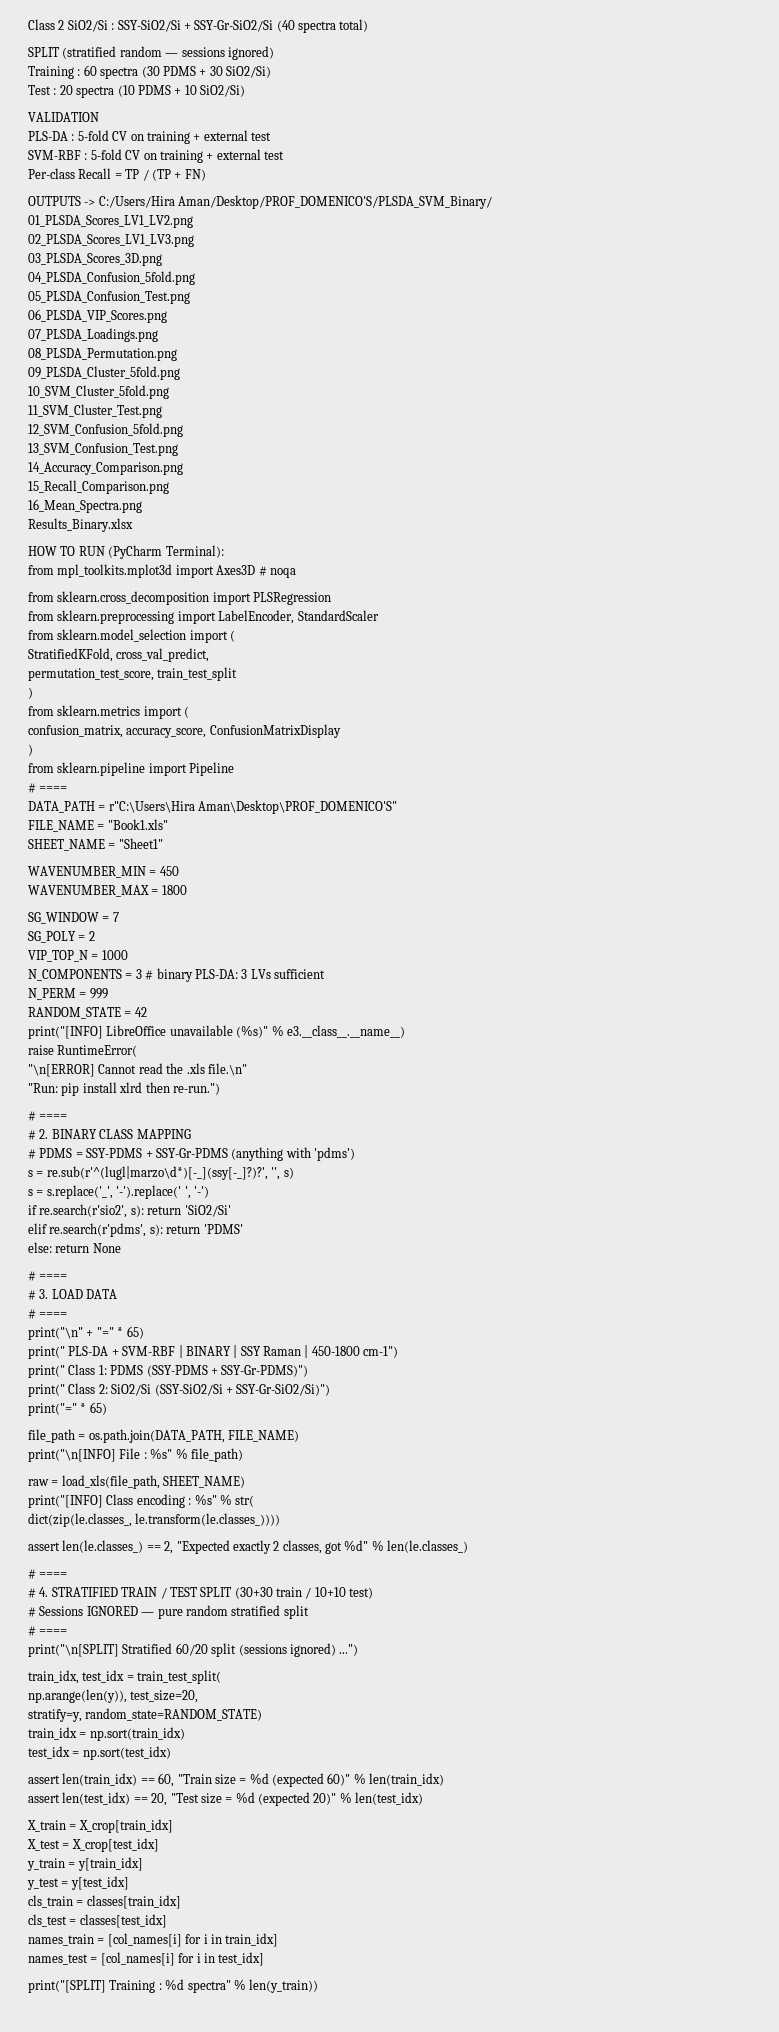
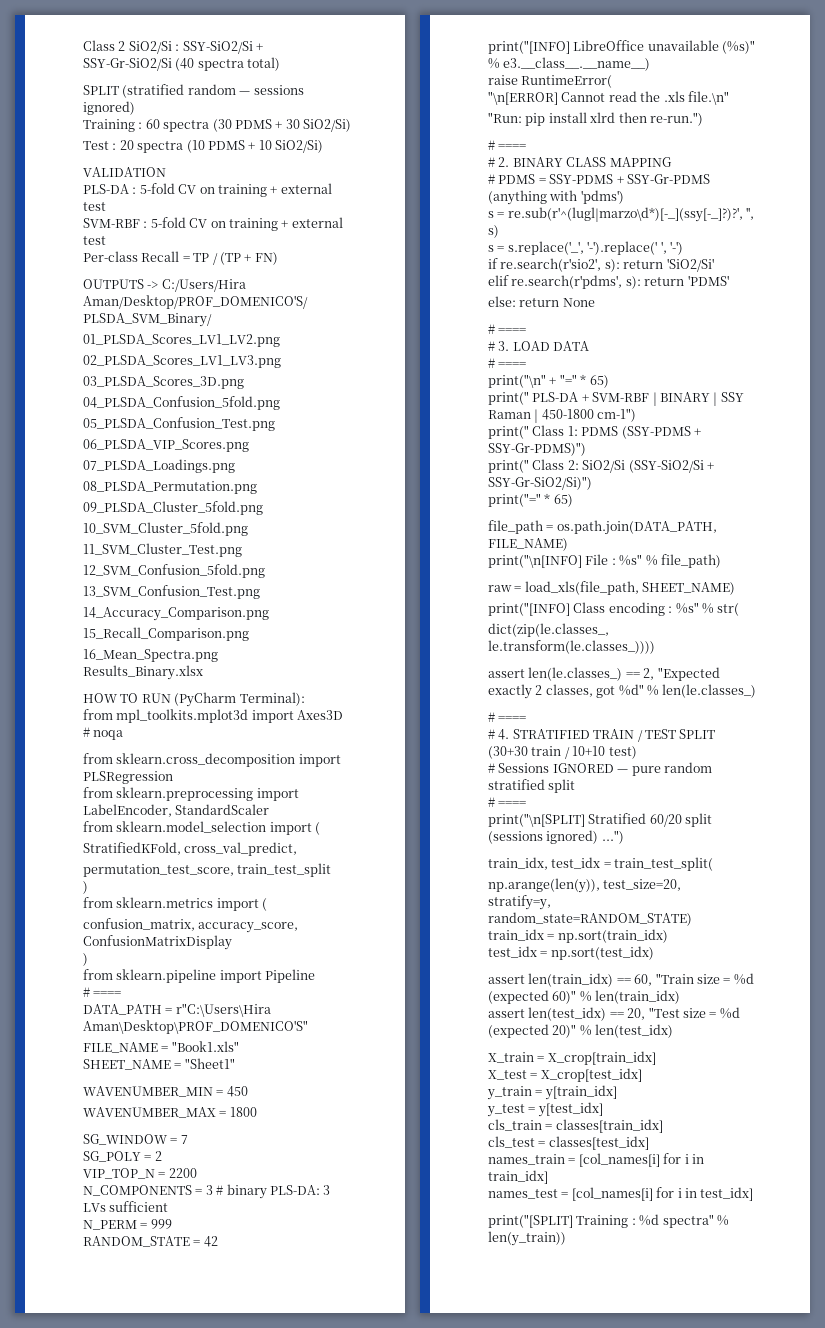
- VIP_TOP_N = 1000
+ VIP_TOP_N = 2200

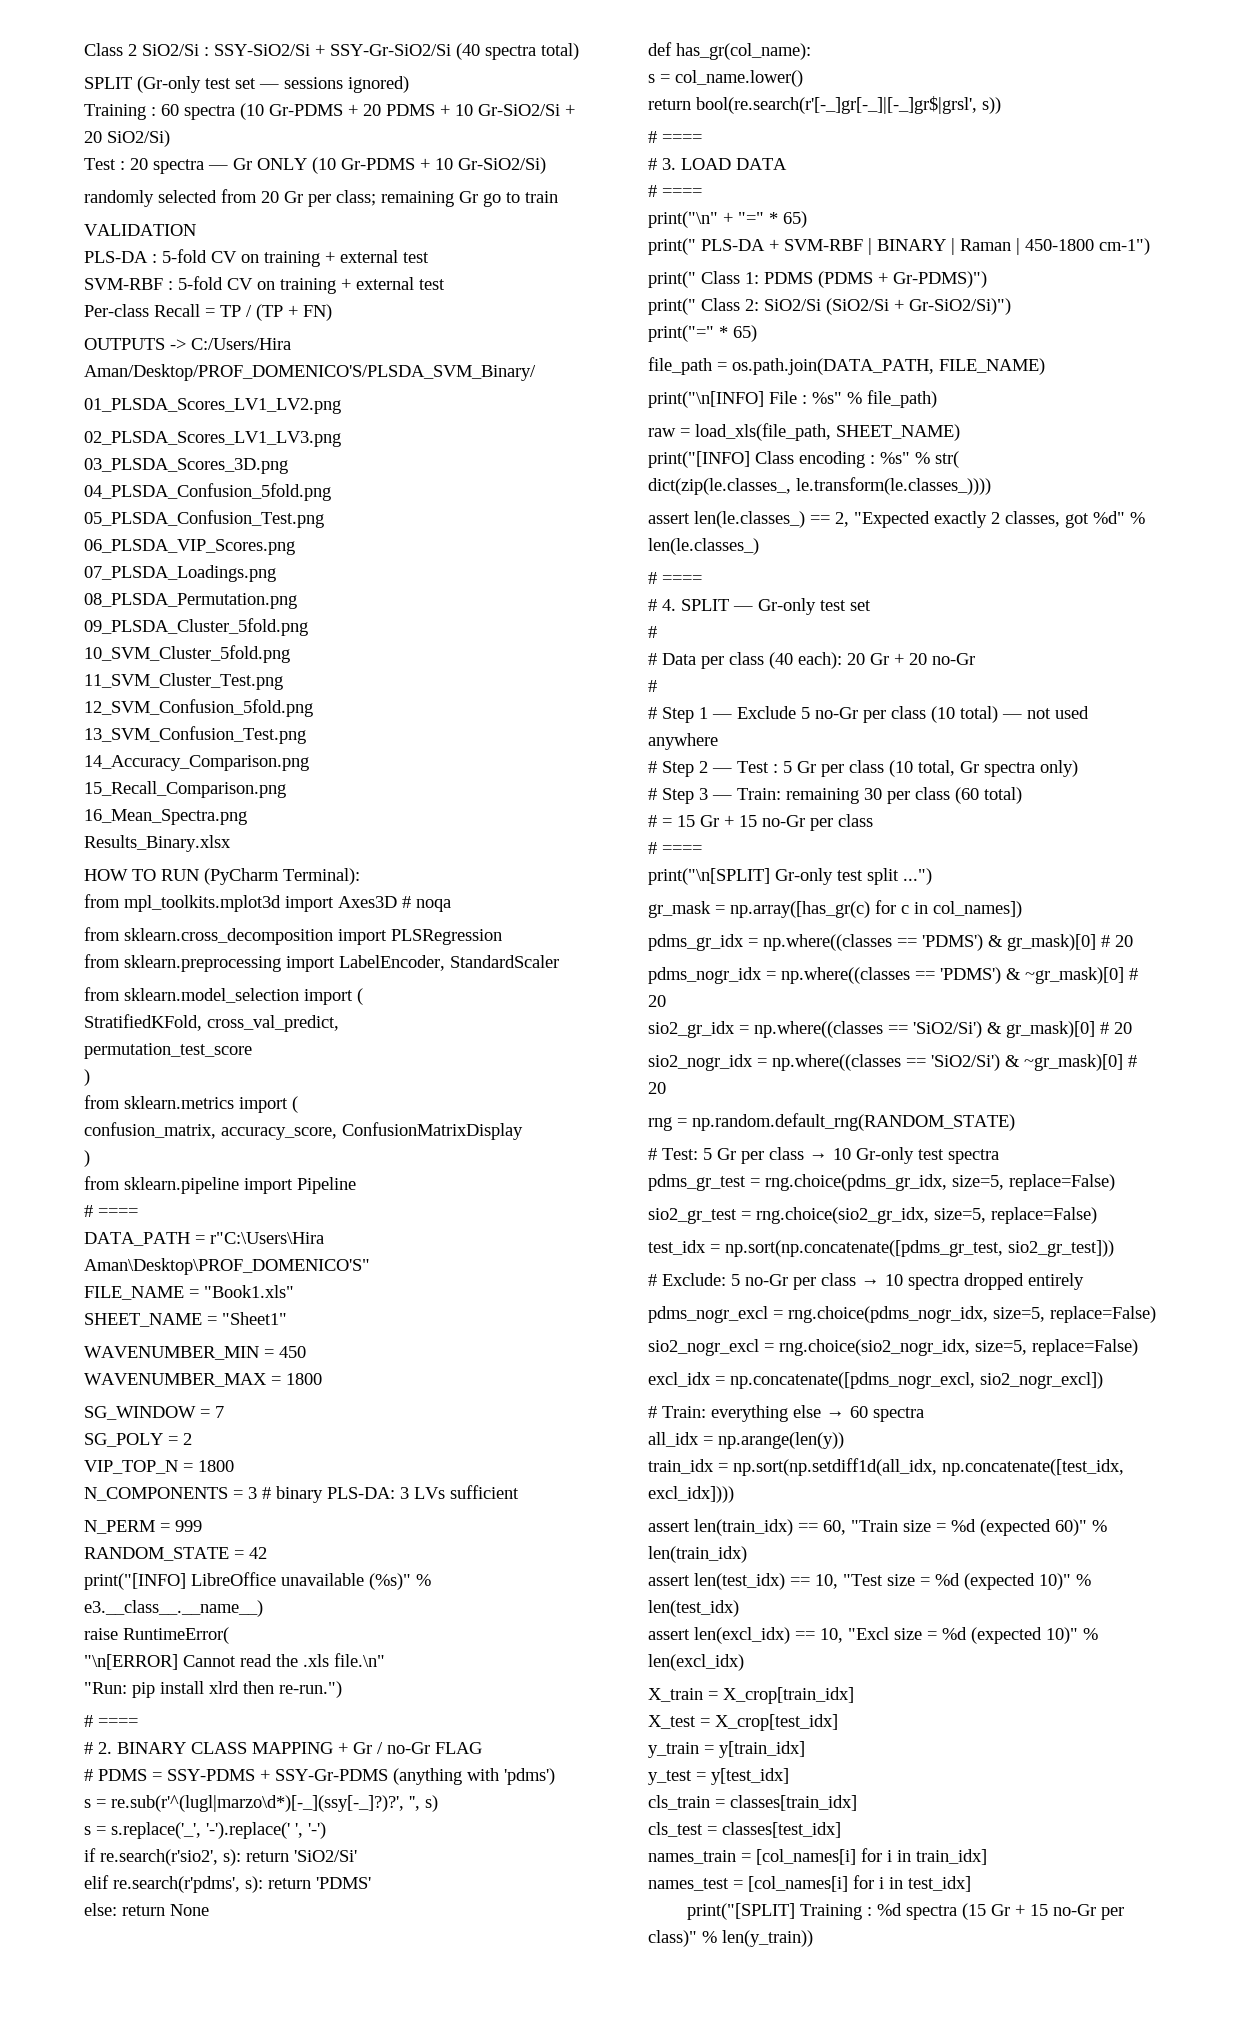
- SPLIT (stratified random — sessions ignored)
+ SPLIT (Gr-only test set — sessions ignored)
- Training : 60 spectra (30 PDMS + 30 SiO2/Si)
+ Training : 60 spectra (10 Gr-PDMS + 20 PDMS + 10 Gr-SiO2/Si + 20 SiO2/Si)
- Test : 20 spectra (10 PDMS + 10 SiO2/Si)
+ Test : 20 spectra — Gr ONLY (10 Gr-PDMS + 10 Gr-SiO2/Si)
+ randomly selected from 20 Gr per class; remaining Gr go to train
- permutation_test_score, train_test_split
+ permutation_test_score
- VIP_TOP_N = 2200
+ VIP_TOP_N = 1800
- # 2. BINARY CLASS MAPPING
+ # 2. BINARY CLASS MAPPING + Gr / no-Gr FLAG
+ def has_gr(col_name):
+ s = col_name.lower()
+ return bool(re.search(r'[-_]gr[-_]|[-_]gr$|grsl', s))
- print(" PLS-DA + SVM-RBF | BINARY | SSY Raman | 450-1800 cm-1")
+ print(" PLS-DA + SVM-RBF | BINARY | Raman | 450-1800 cm-1")
- print(" Class 1: PDMS (SSY-PDMS + SSY-Gr-PDMS)")
+ print(" Class 1: PDMS (PDMS + Gr-PDMS)")
- print(" Class 2: SiO2/Si (SSY-SiO2/Si + SSY-Gr-SiO2/Si)")
+ print(" Class 2: SiO2/Si (SiO2/Si + Gr-SiO2/Si)")
- # 4. STRATIFIED TRAIN / TEST SPLIT (30+30 train / 10+10 test)
- # Sessions IGNORED — pure random stratified split
+ # 4. SPLIT — Gr-only test set
+ #
+ # Data per class (40 each): 20 Gr + 20 no-Gr
+ #
+ # Step 1 — Exclude 5 no-Gr per class (10 total) — not used anywhere
+ # Step 2 — Test : 5 Gr per class (10 total, Gr spectra only)
+ # Step 3 — Train: remaining 30 per class (60 total)
+ # = 15 Gr + 15 no-Gr per class
  # ====
- print("\n[SPLIT] Stratified 60/20 split (sessions ignored) ...")
- train_idx, test_idx = train_test_split(
- np.arange(len(y)), test_size=20,
- stratify=y, random_state=RANDOM_STATE)
- train_idx = np.sort(train_idx)
- test_idx = np.sort(test_idx)
+ print("\n[SPLIT] Gr-only test split ...")
+ gr_mask = np.array([has_gr(c) for c in col_names])
+ pdms_gr_idx = np.where((classes == 'PDMS') & gr_mask)[0] # 20
+ pdms_nogr_idx = np.where((classes == 'PDMS') & ~gr_mask)[0] # 20
+ sio2_gr_idx = np.where((classes == 'SiO2/Si') & gr_mask)[0] # 20
+ sio2_nogr_idx = np.where((classes == 'SiO2/Si') & ~gr_mask)[0] # 20
+ rng = np.random.default_rng(RANDOM_STATE)
+ # Test: 5 Gr per class → 10 Gr-only test spectra
+ pdms_gr_test = rng.choice(pdms_gr_idx, size=5, replace=False)
+ sio2_gr_test = rng.choice(sio2_gr_idx, size=5, replace=False)
+ test_idx = np.sort(np.concatenate([pdms_gr_test, sio2_gr_test]))
+ # Exclude: 5 no-Gr per class → 10 spectra dropped entirely
+ pdms_nogr_excl = rng.choice(pdms_nogr_idx, size=5, replace=False)
+ sio2_nogr_excl = rng.choice(sio2_nogr_idx, size=5, replace=False)
+ excl_idx = np.concatenate([pdms_nogr_excl, sio2_nogr_excl])
+ # Train: everything else → 60 spectra
+ all_idx = np.arange(len(y))
+ train_idx = np.sort(np.setdiff1d(all_idx, np.concatenate([test_idx, excl_idx])))
- assert len(test_idx) == 20, "Test size = %d (expected 20)" % len(test_idx)
+ assert len(test_idx) == 10, "Test size = %d (expected 10)" % len(test_idx)
+ assert len(excl_idx) == 10, "Excl size = %d (expected 10)" % len(excl_idx)
- print("[SPLIT] Training : %d spectra" % len(y_train))
+ print("[SPLIT] Training : %d spectra (15 Gr + 15 no-Gr per class)" % len(y_train))

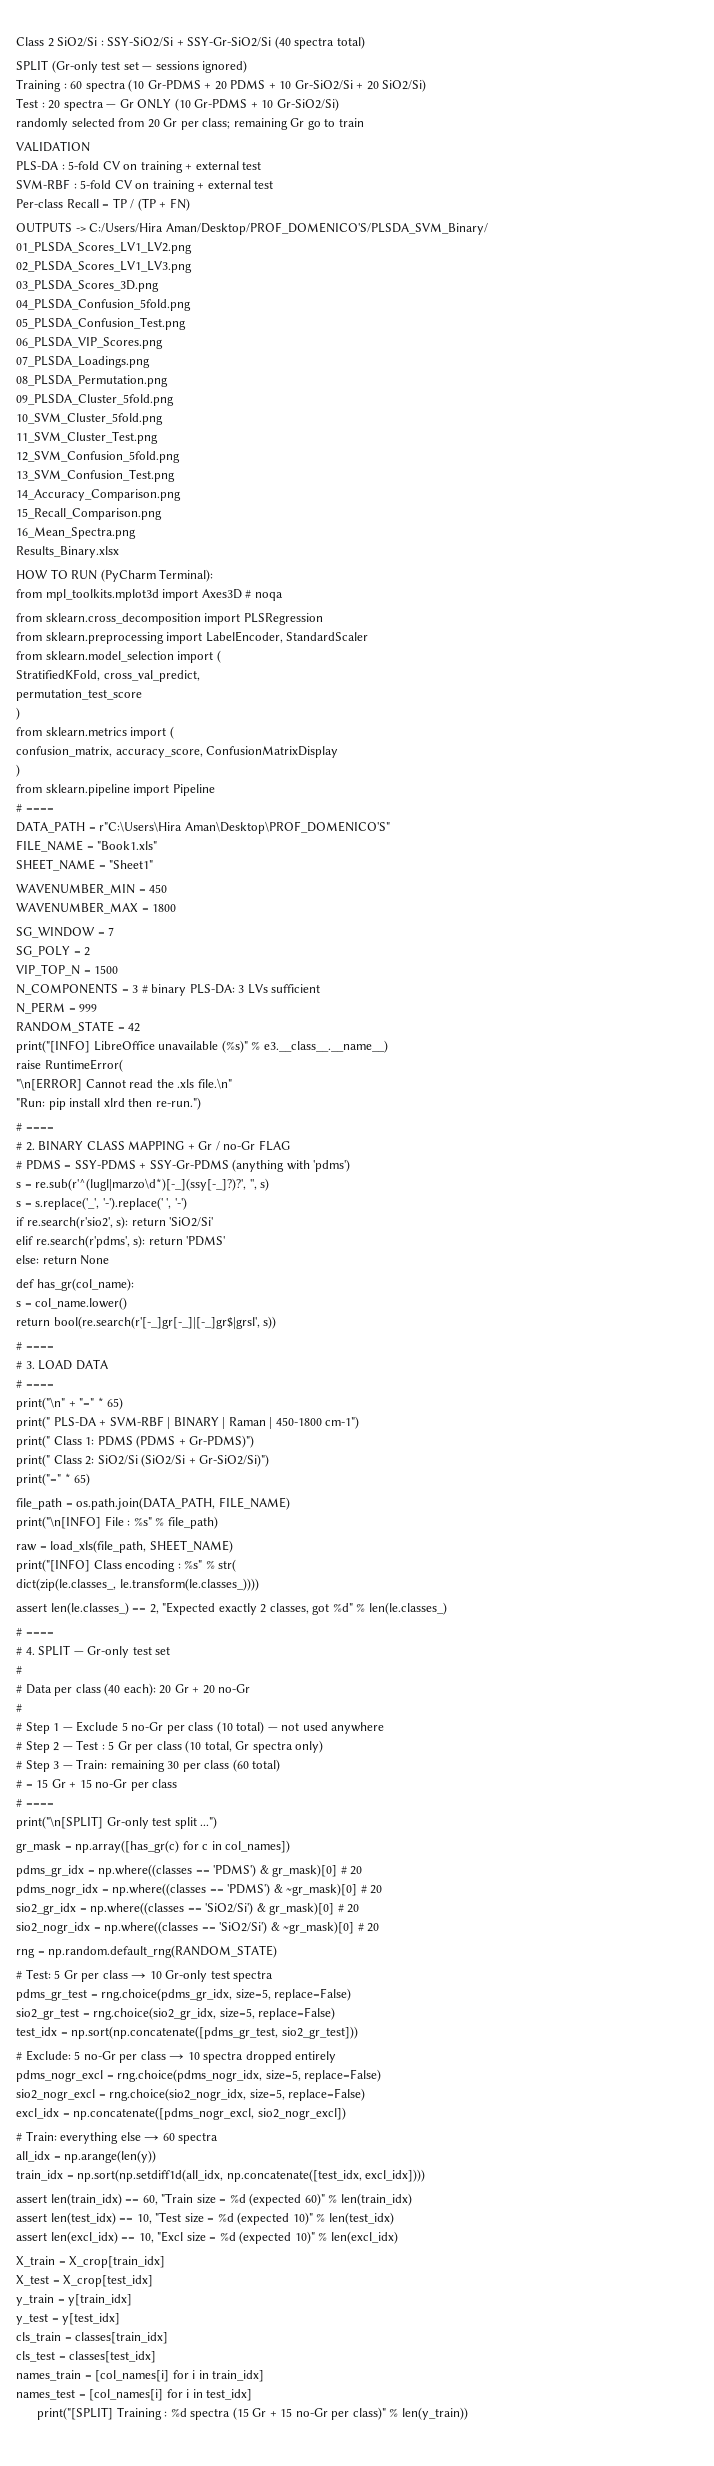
- VIP_TOP_N = 1800
+ VIP_TOP_N = 1500

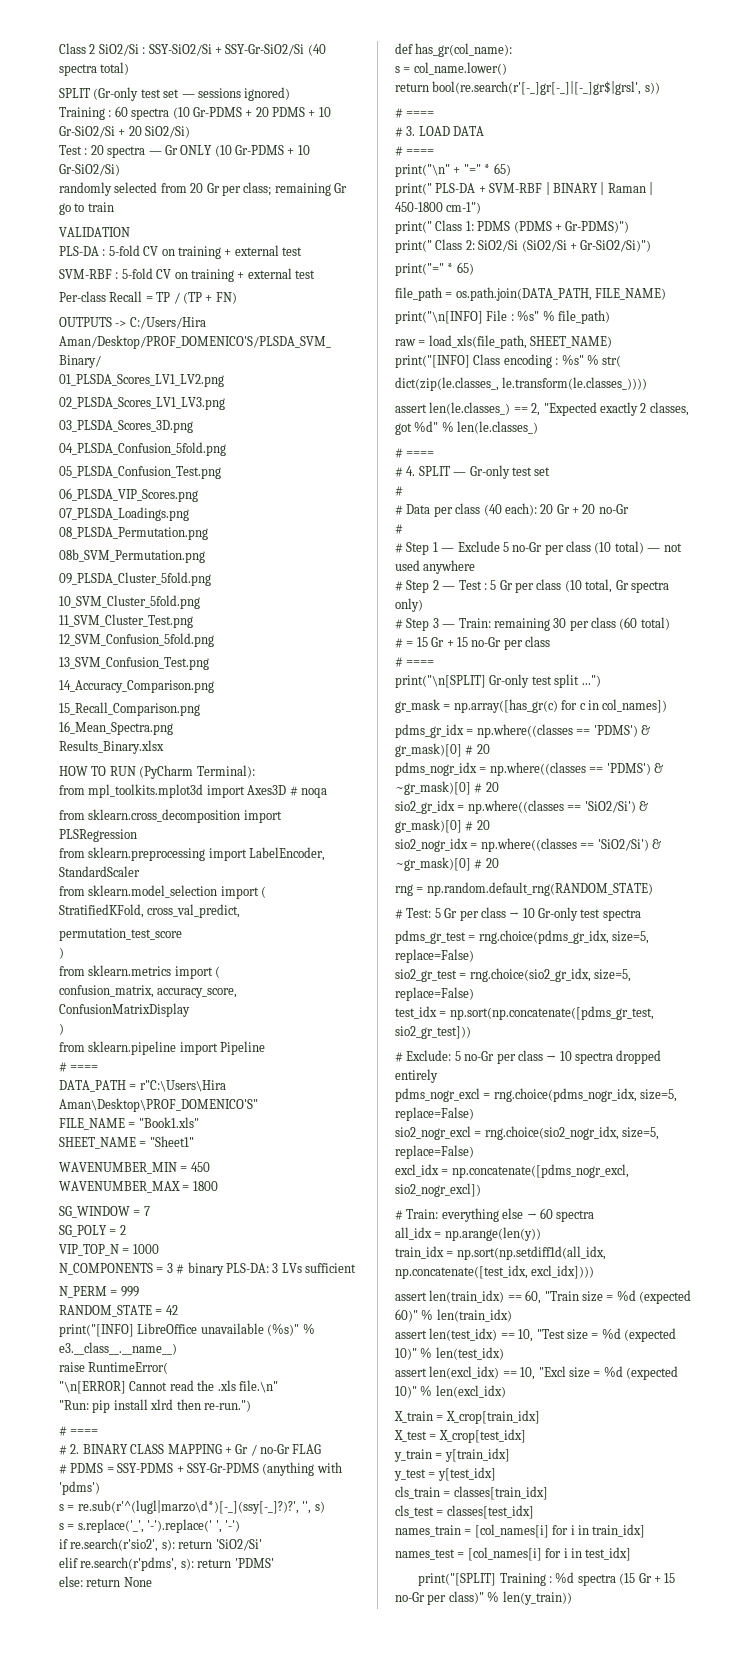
+ 08b_SVM_Permutation.png
- VIP_TOP_N = 1500
+ VIP_TOP_N = 1000

